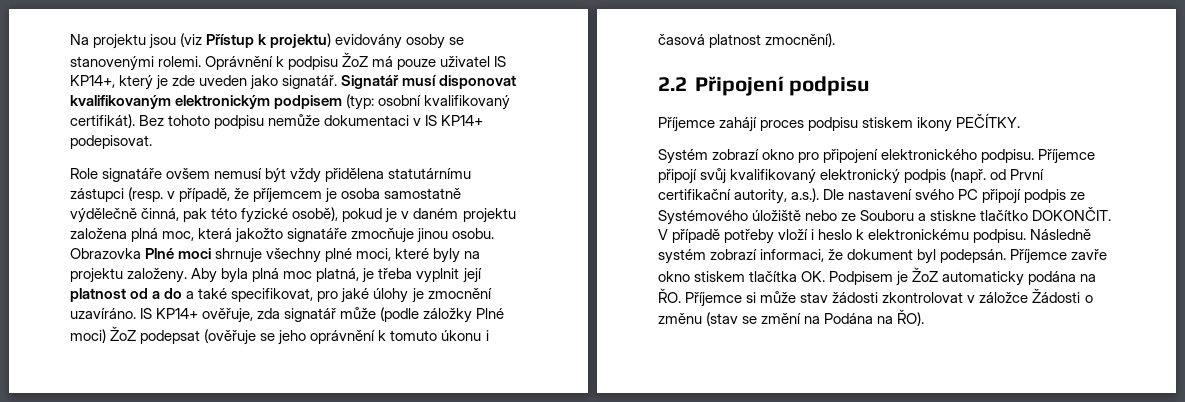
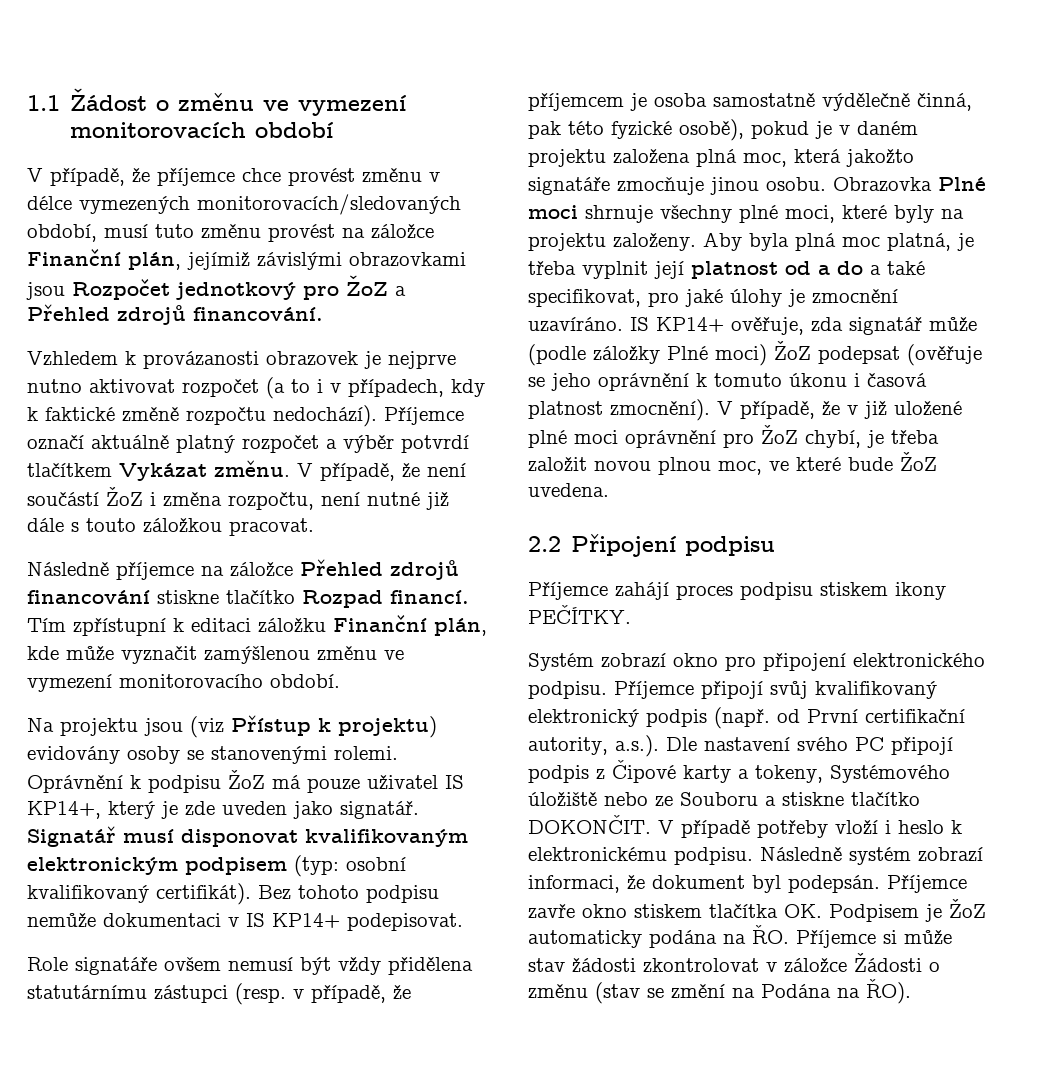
+ 1.1 Žádost o změnu ve vymezení monitorovacích období
+ V případě, že příjemce chce provést změnu v délce vymezených monitorovacích/sledovaných období, musí tuto změnu provést na záložce Finanční plán, jejímiž závislými obrazovkami jsou Rozpočet jednotkový pro ŽoZ a Přehled zdrojů financování.
+ Vzhledem k provázanosti obrazovek je nejprve nutno aktivovat rozpočet (a to i v případech, kdy k faktické změně rozpočtu nedochází). Příjemce označí aktuálně platný rozpočet a výběr potvrdí tlačítkem Vykázat změnu. V případě, že není součástí ŽoZ i změna rozpočtu, není nutné již dále s touto záložkou pracovat.
+ Následně příjemce na záložce Přehled zdrojů financování stiskne tlačítko Rozpad financí. Tím zpřístupní k editaci záložku Finanční plán, kde může vyznačit zamýšlenou změnu ve vymezení monitorovacího období.
+ V případě, že v již uložené plné moci oprávnění pro ŽoZ chybí, je třeba založit novou plnou moc, ve které bude ŽoZ uvedena.
- Příjemce připojí svůj kvalifikovaný elektronický podpis (např. od První certifikační autority, a.s.). Dle nastavení svého PC připojí podpis ze Systémového úložiště nebo ze Souboru a stiskne tlačítko DOKONČIT.
+ Příjemce připojí svůj kvalifikovaný elektronický podpis (např. od První certifikační autority, a.s.). Dle nastavení svého PC připojí podpis z Čipové karty a tokeny, Systémového úložiště nebo ze Souboru a stiskne tlačítko DOKONČIT.

